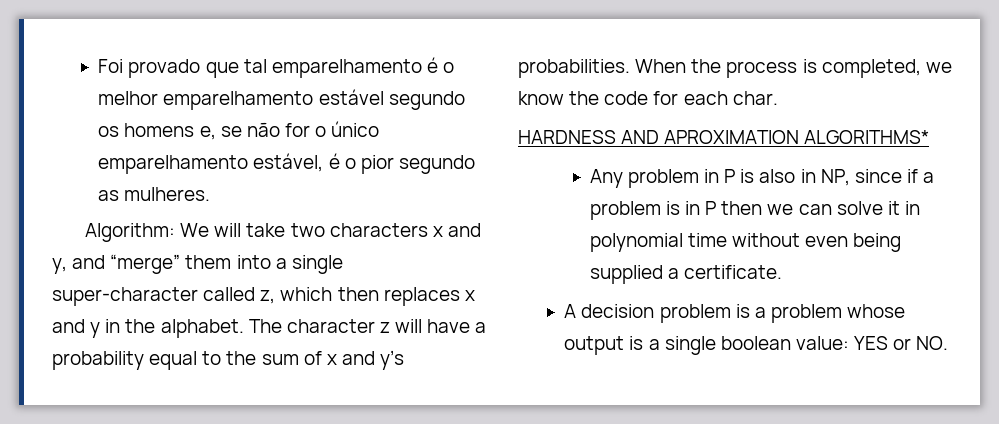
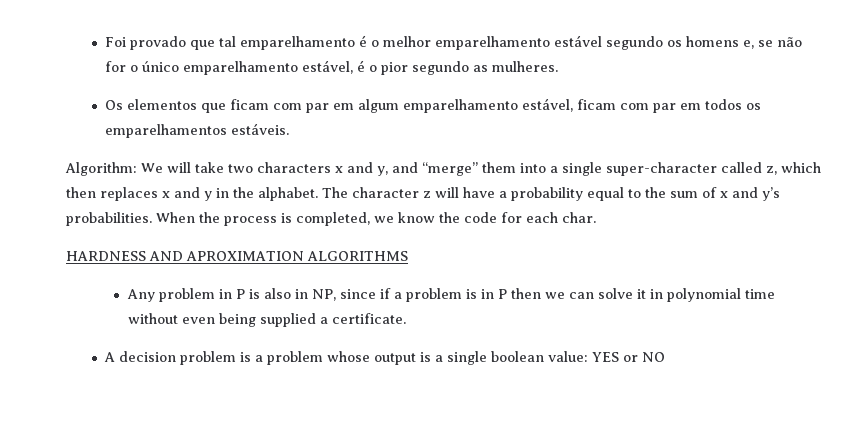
+ Os elementos que ficam com par em algum emparelhamento estável, ficam com par em todos os emparelhamentos estáveis.
- HARDNESS AND APROXIMATION ALGORITHMS*
+ HARDNESS AND APROXIMATION ALGORITHMS
- A decision problem is a problem whose output is a single boolean value: YES or NO.
+ A decision problem is a problem whose output is a single boolean value: YES or NO

